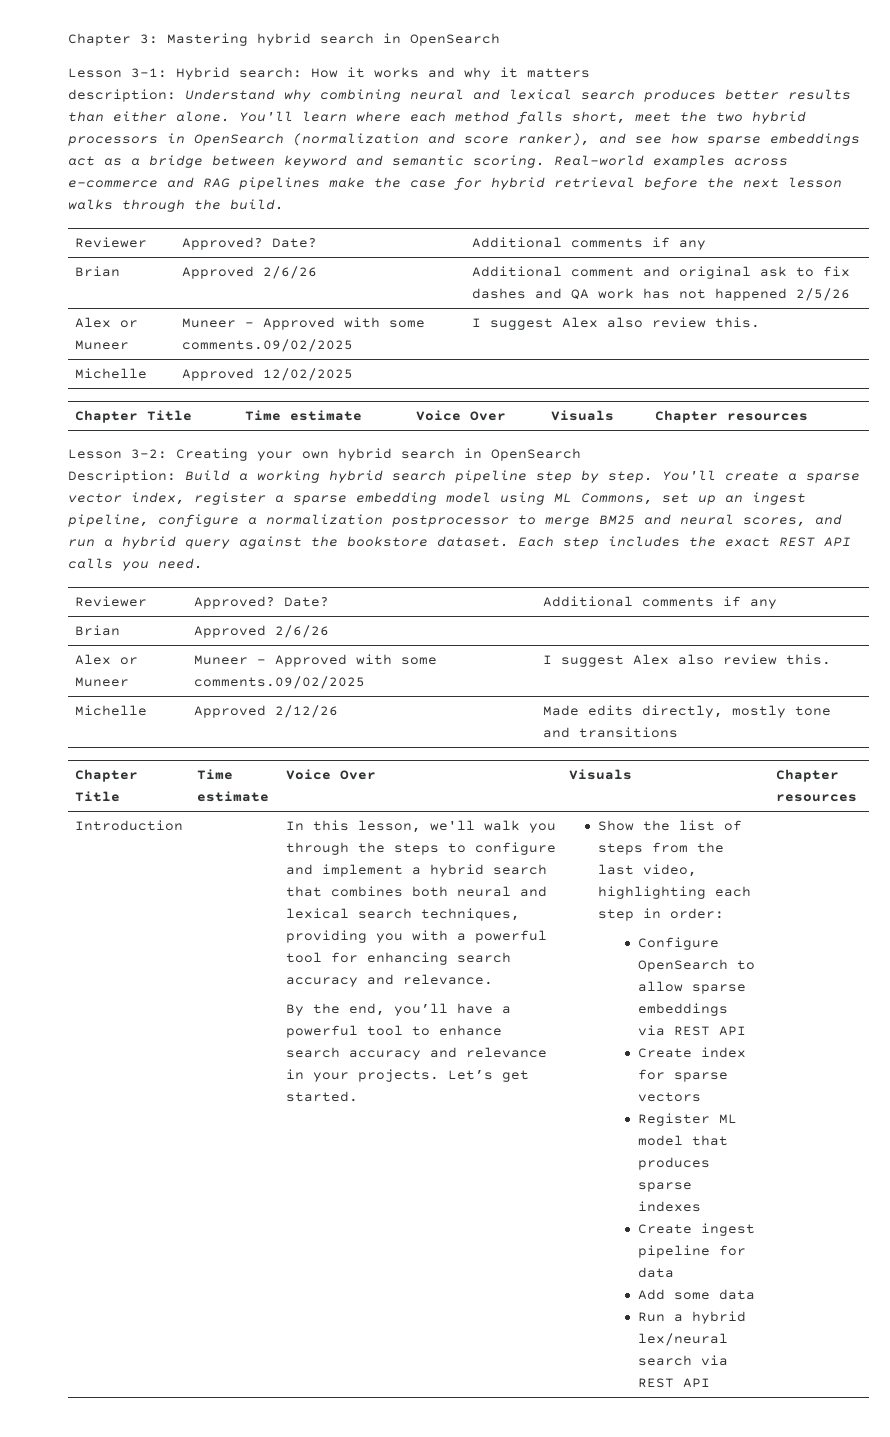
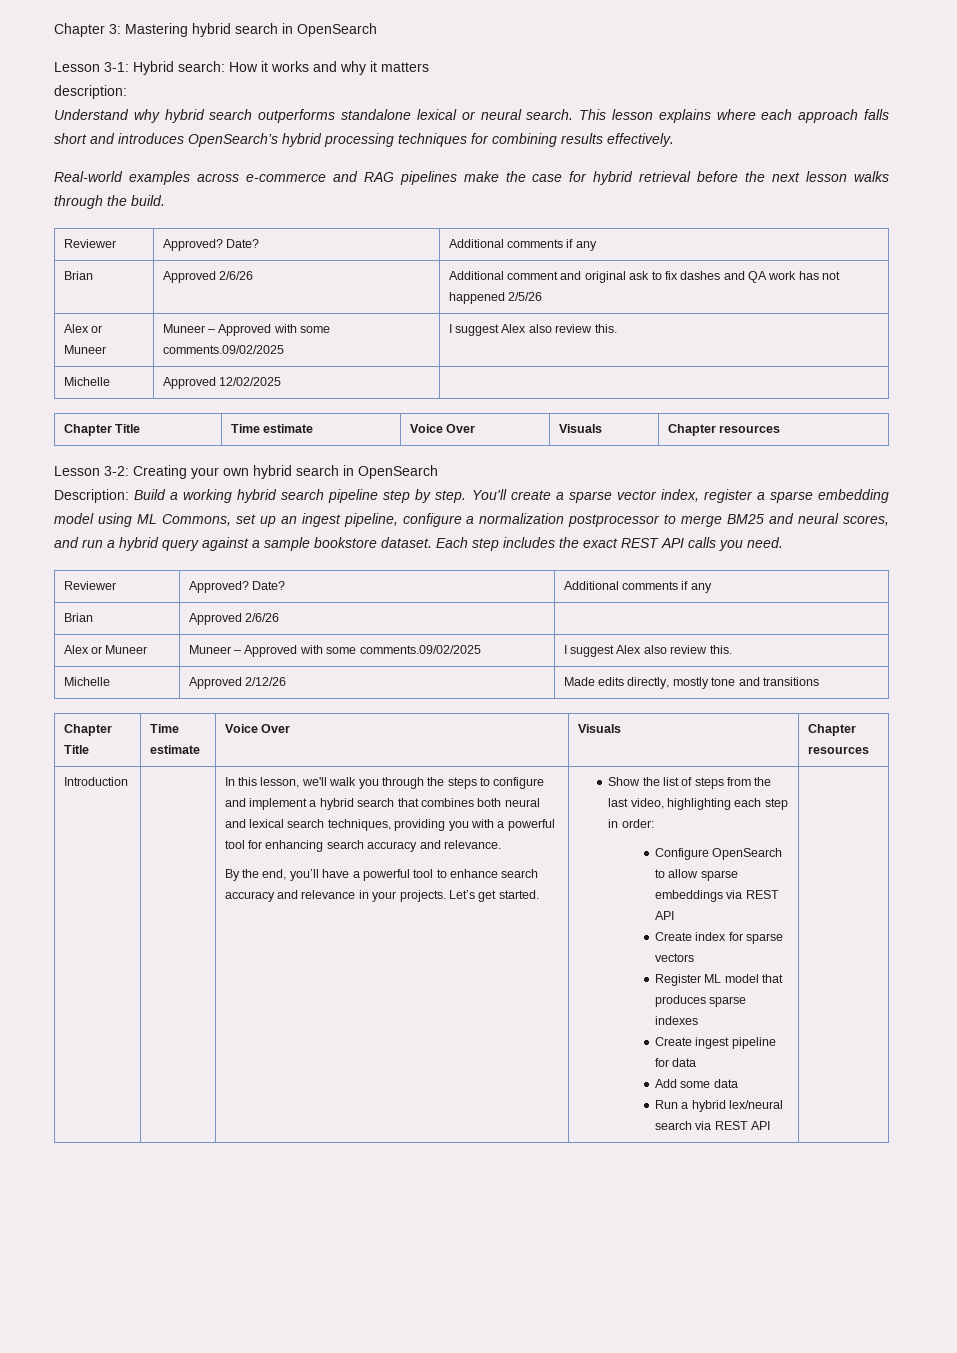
- description: Understand why combining neural and lexical search produces better results than either alone. You'll learn where each method falls short, meet the two hybrid processors in OpenSearch (normalization and score ranker), and see how sparse embeddings act as a bridge between keyword and semantic scoring. Real-world examples across e-commerce and RAG pipelines make the case for hybrid retrieval before the next lesson walks through the build.
+ description:
+ Understand why hybrid search outperforms standalone lexical or neural search. This lesson explains where each approach falls short and introduces OpenSearch’s hybrid processing techniques for combining results effectively.
+ Real-world examples across e-commerce and RAG pipelines make the case for hybrid retrieval before the next lesson walks through the build.
- You'll create a sparse vector index, register a sparse embedding model using ML Commons, set up an ingest pipeline, configure a normalization postprocessor to merge BM25 and neural scores, and run a hybrid query against the bookstore dataset.
+ You'll create a sparse vector index, register a sparse embedding model using ML Commons, set up an ingest pipeline, configure a normalization postprocessor to merge BM25 and neural scores, and run a hybrid query against a sample bookstore dataset.

